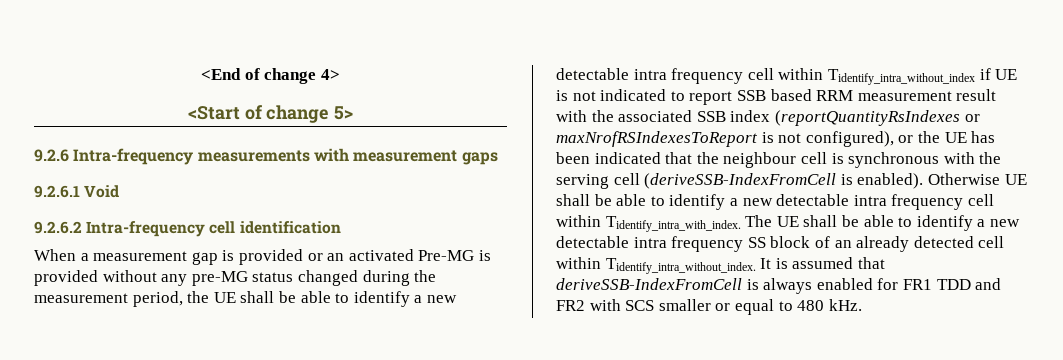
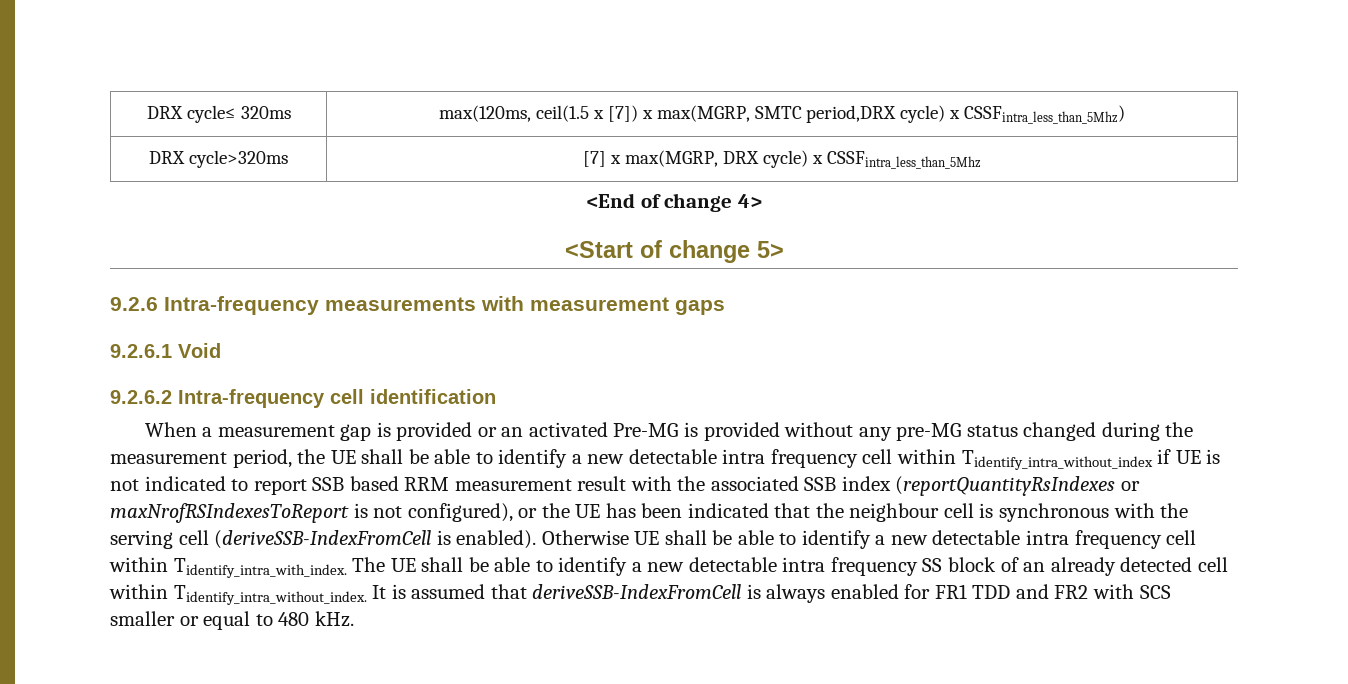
+ DRX cycle≤ 320ms | max(120ms, ceil(1.5 x [7]) x max(MGRP, SMTC period,DRX cycle) x CSSFintra_less_than_5Mhz)
+ DRX cycle>320ms | [7] x max(MGRP, DRX cycle) x CSSFintra_less_than_5Mhz

